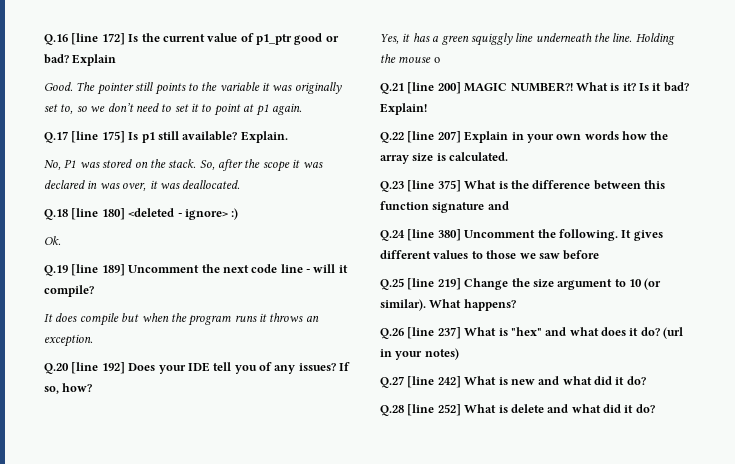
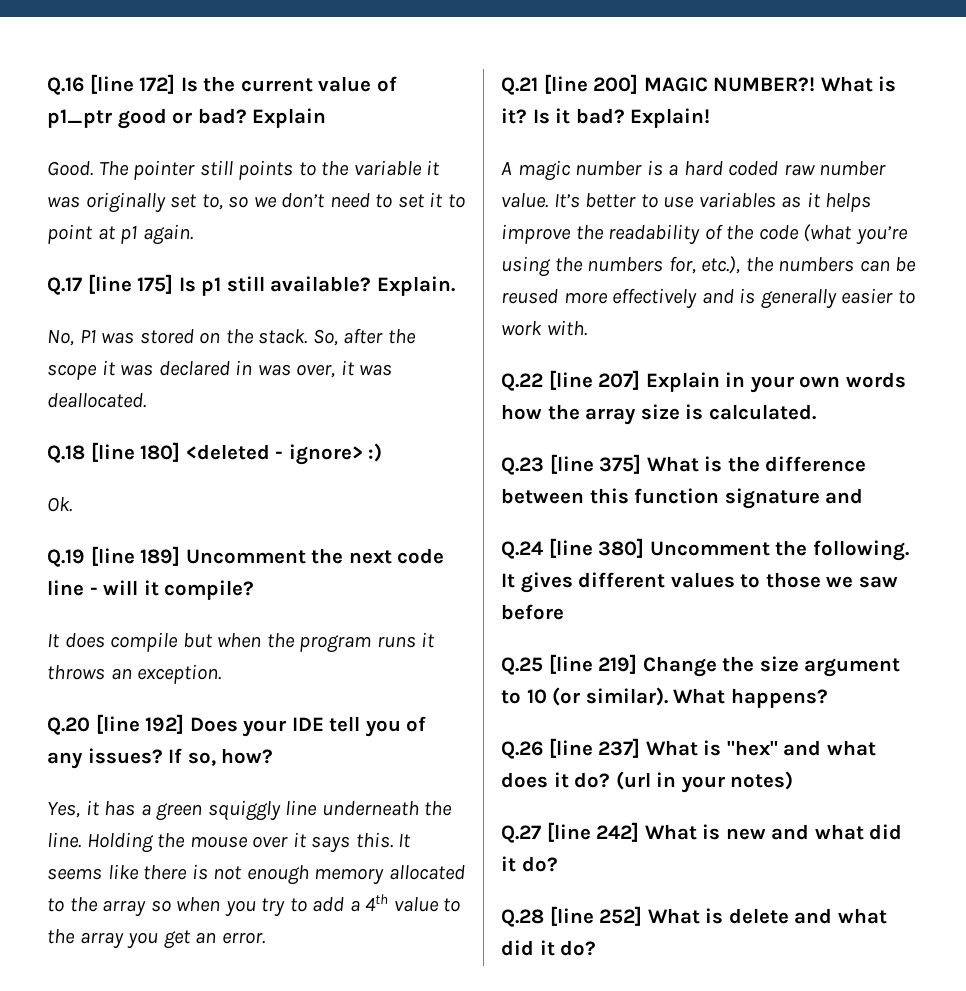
- Holding the mouse o
+ Holding the mouse over it says this. It seems like there is not enough memory allocated to the array so when you try to add a 4th value to the array you get an error.
+ A magic number is a hard coded raw number value. It’s better to use variables as it helps improve the readability of the code (what you’re using the numbers for, etc.), the numbers can be reused more effectively and is generally easier to work with.

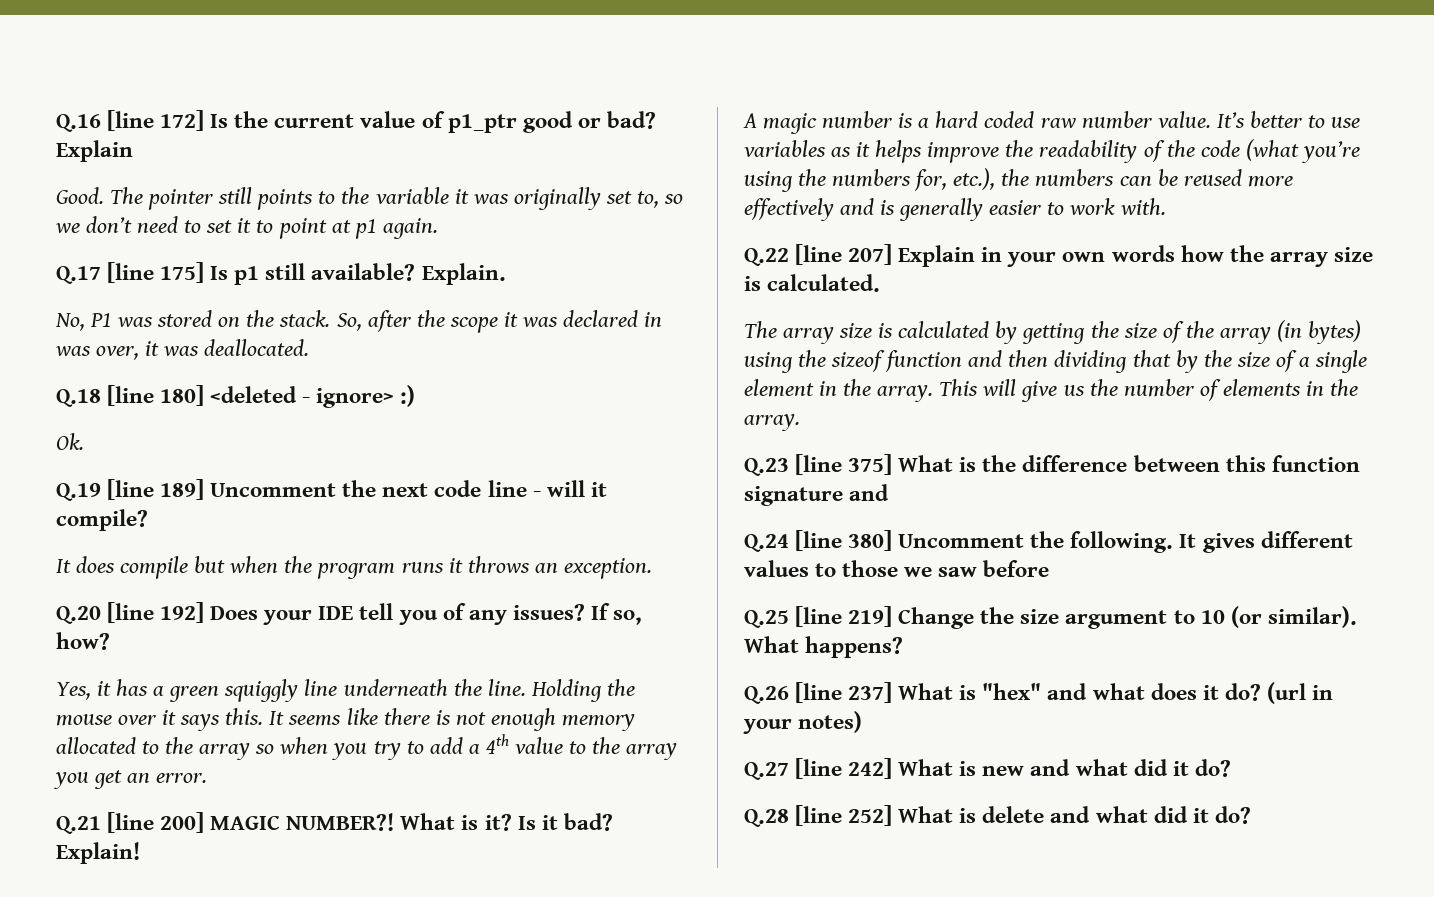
+ The array size is calculated by getting the size of the array (in bytes) using the sizeof function and then dividing that by the size of a single element in the array. This will give us the number of elements in the array.

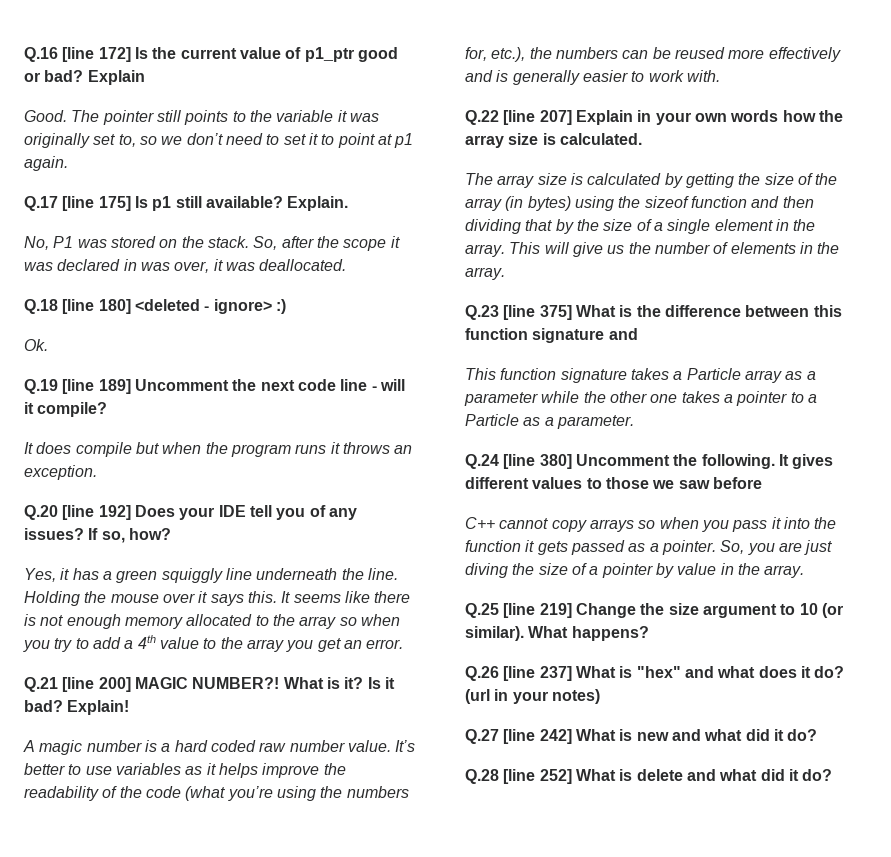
+ This function signature takes a Particle array as a parameter while the other one takes a pointer to a Particle as a parameter.
+ C++ cannot copy arrays so when you pass it into the function it gets passed as a pointer. So, you are just diving the size of a pointer by value in the array.

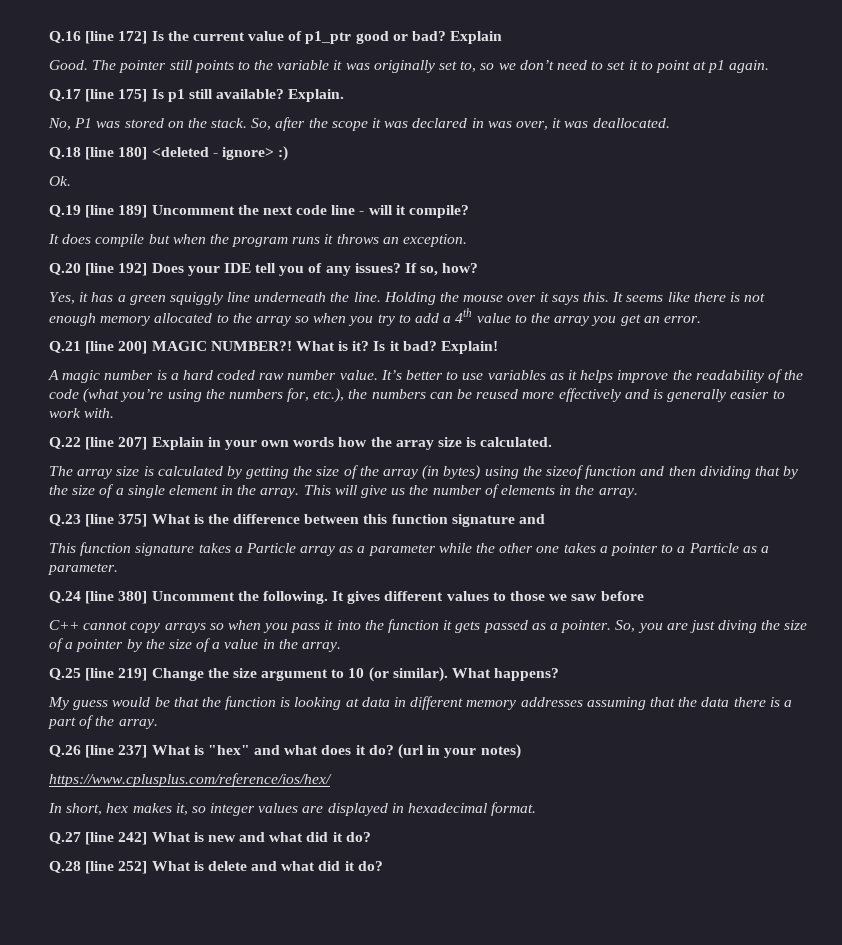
- So, you are just diving the size of a pointer by value in the array.
+ So, you are just diving the size of a pointer by the size of a value in the array.
+ My guess would be that the function is looking at data in different memory addresses assuming that the data there is a part of the array.
+ https://www.cplusplus.com/reference/ios/hex/
+ In short, hex makes it, so integer values are displayed in hexadecimal format.

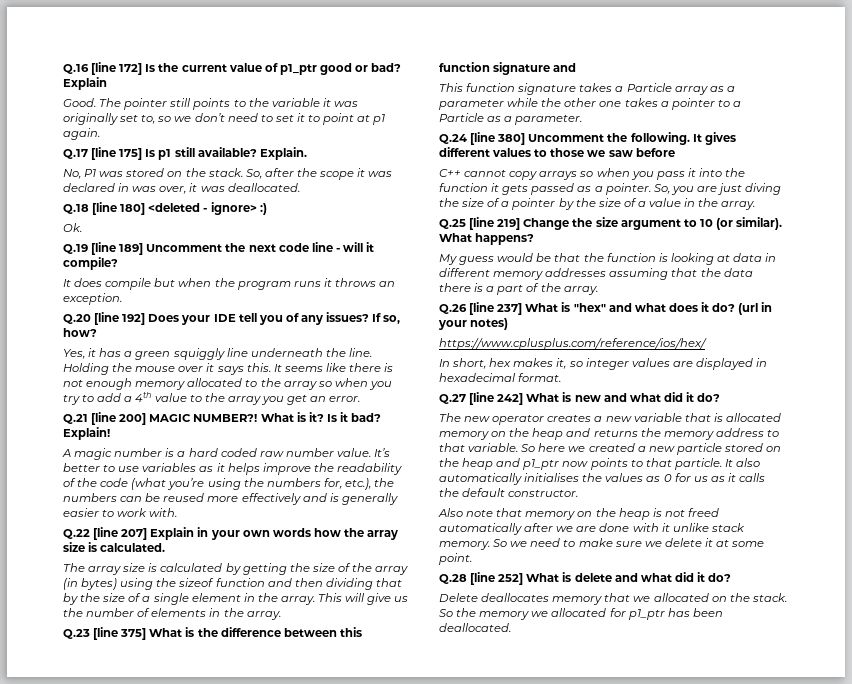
+ The new operator creates a new variable that is allocated memory on the heap and returns the memory address to that variable. So here we created a new particle stored on the heap and p1_ptr now points to that particle. It also automatically initialises the values as 0 for us as it calls the default constructor.
+ Also note that memory on the heap is not freed automatically after we are done with it unlike stack memory. So we need to make sure we delete it at some point.
+ Delete deallocates memory that we allocated on the stack. So the memory we allocated for p1_ptr has been deallocated.

